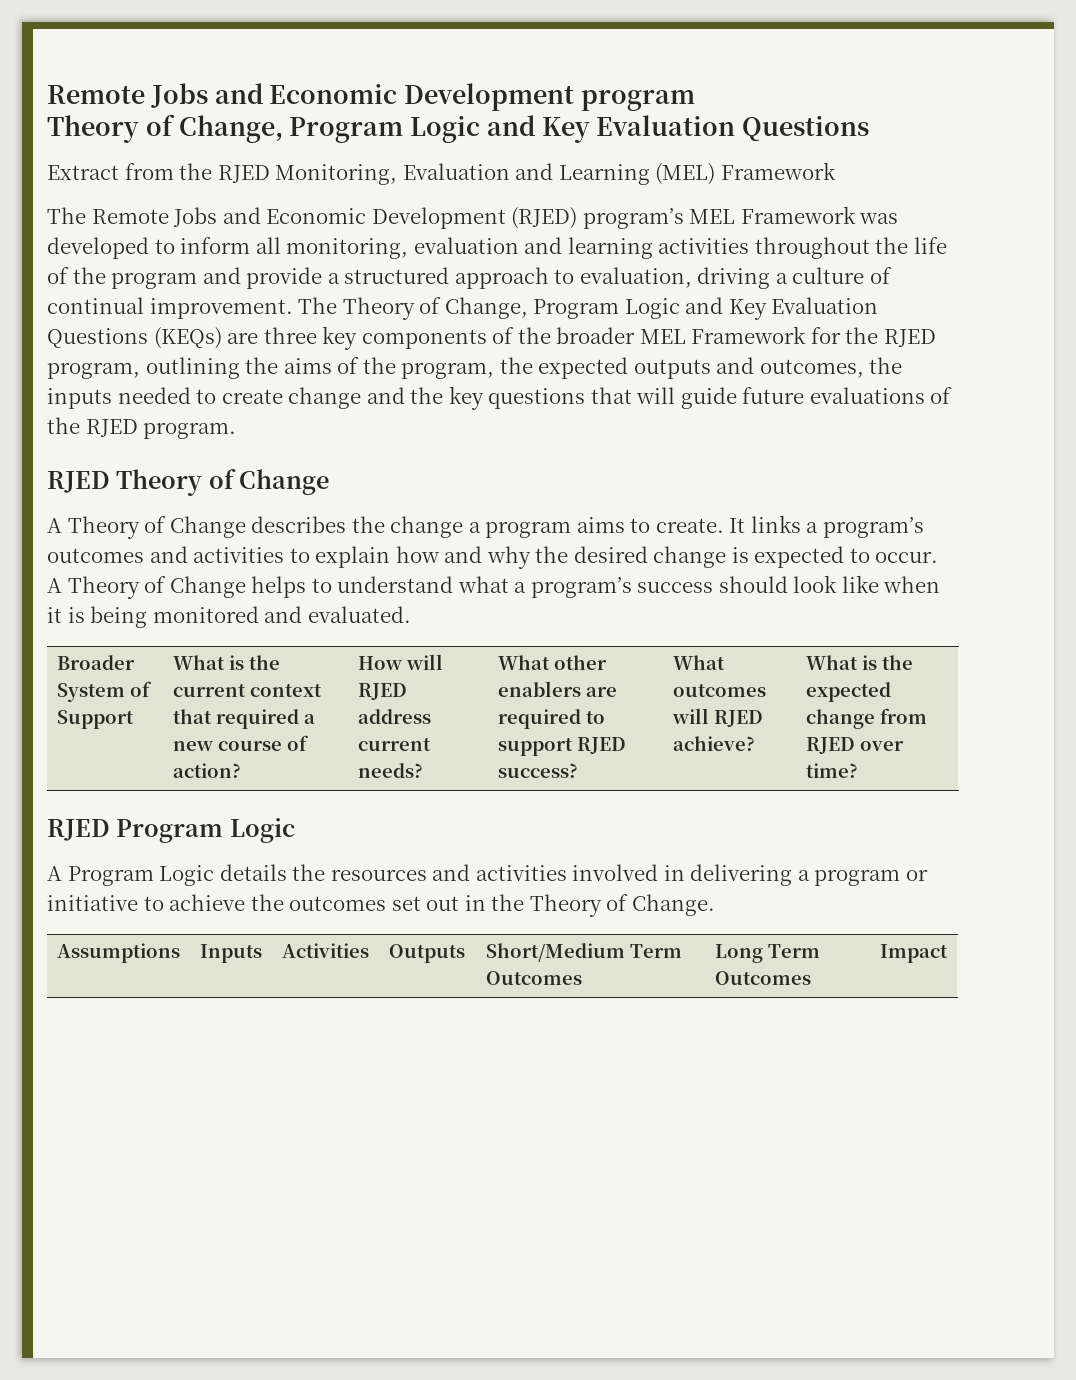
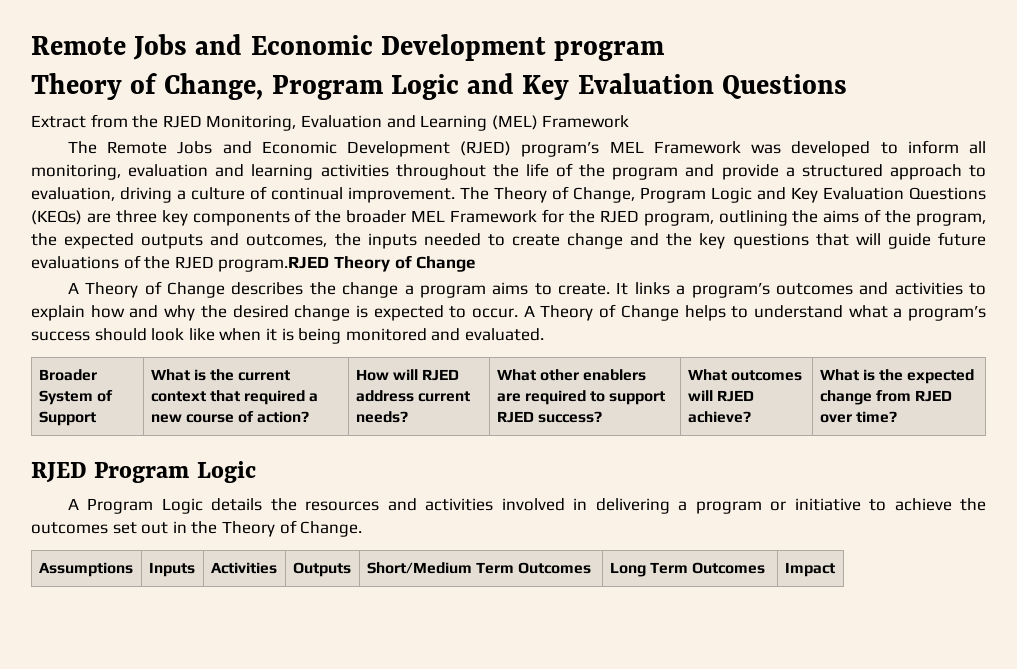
- The Theory of Change, Program Logic and Key Evaluation Questions (KEQs) are three key components of the broader MEL Framework for the RJED program, outlining the aims of the program, the expected outputs and outcomes, the inputs needed to create change and the key questions that will guide future evaluations of the RJED program.
- RJED Theory of Change
+ The Theory of Change, Program Logic and Key Evaluation Questions (KEQs) are three key components of the broader MEL Framework for the RJED program, outlining the aims of the program, the expected outputs and outcomes, the inputs needed to create change and the key questions that will guide future evaluations of the RJED program.RJED Theory of Change

